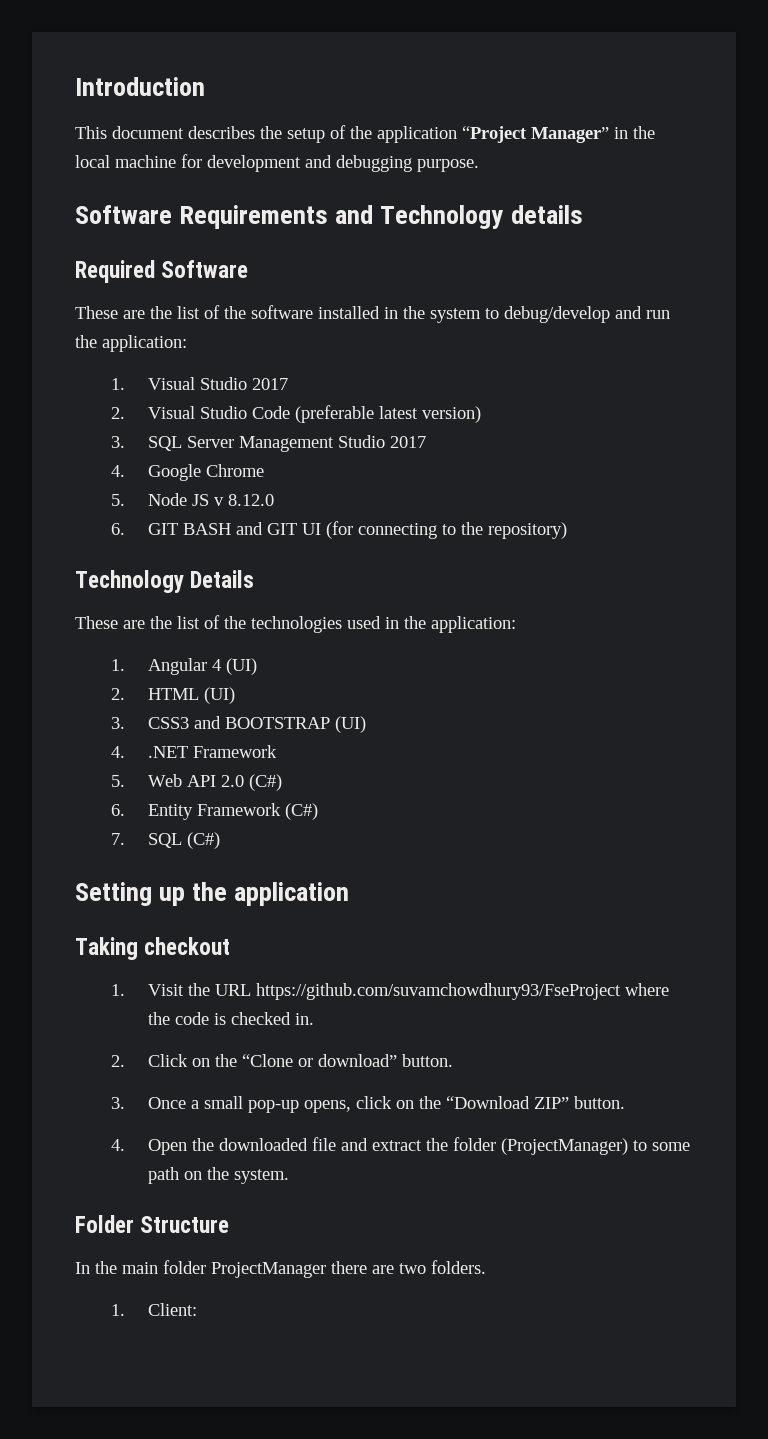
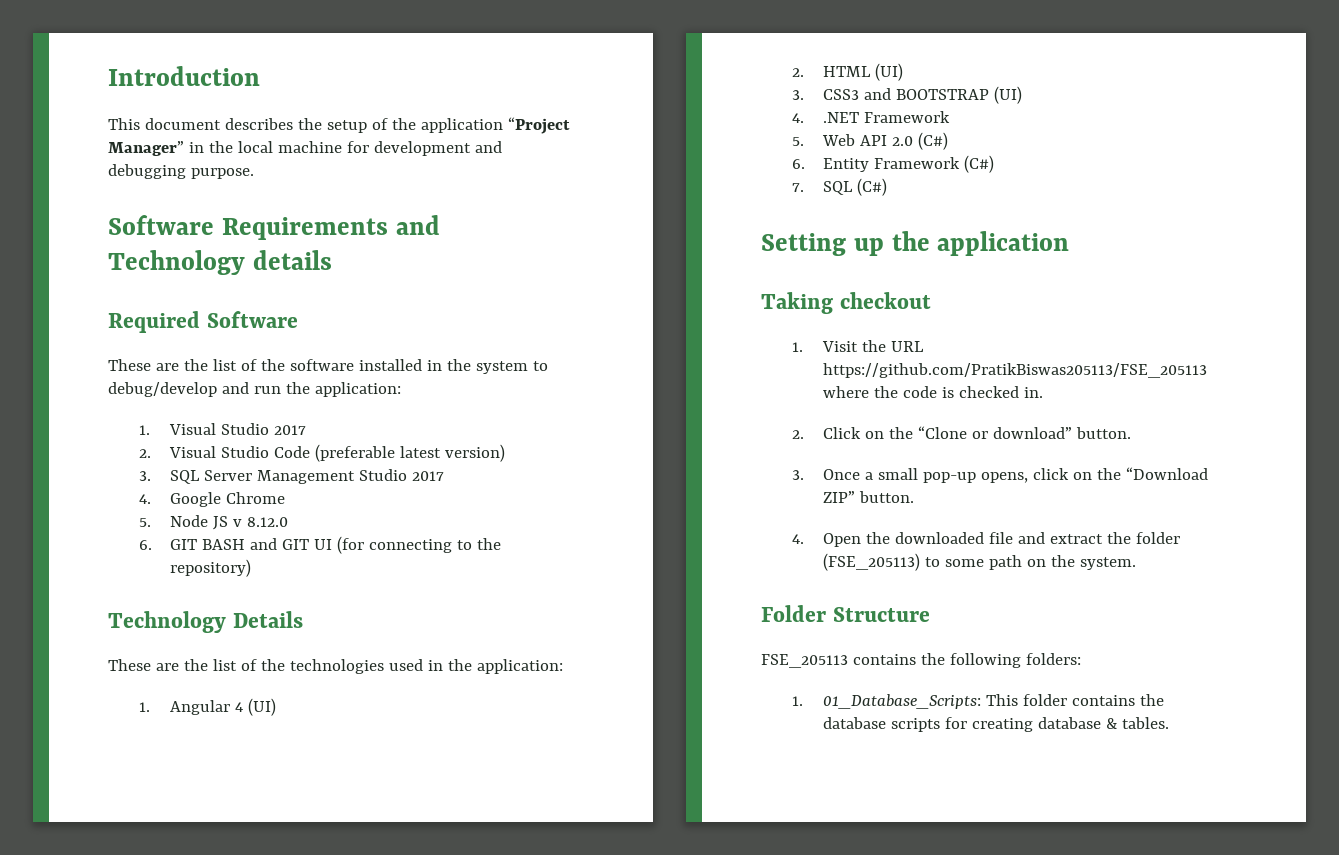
- 1. Visit the URL https://github.com/suvamchowdhury93/FseProject where the code is checked in.
+ 1. Visit the URL https://github.com/PratikBiswas205113/FSE_205113 where the code is checked in.
- 4. Open the downloaded file and extract the folder (ProjectManager) to some path on the system.
+ 4. Open the downloaded file and extract the folder (FSE_205113) to some path on the system.
- In the main folder ProjectManager there are two folders.
- 1. Client:
+ FSE_205113 contains the following folders:
+ 1. 01_Database_Scripts: This folder contains the database scripts for creating database & tables.

